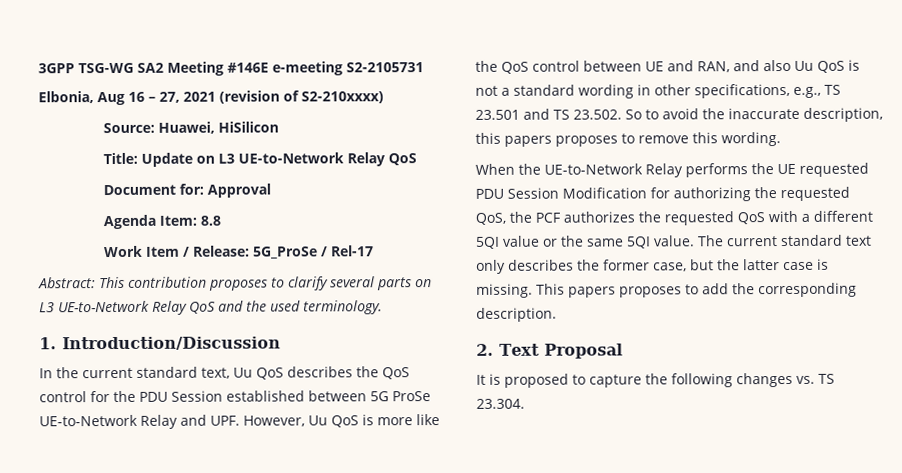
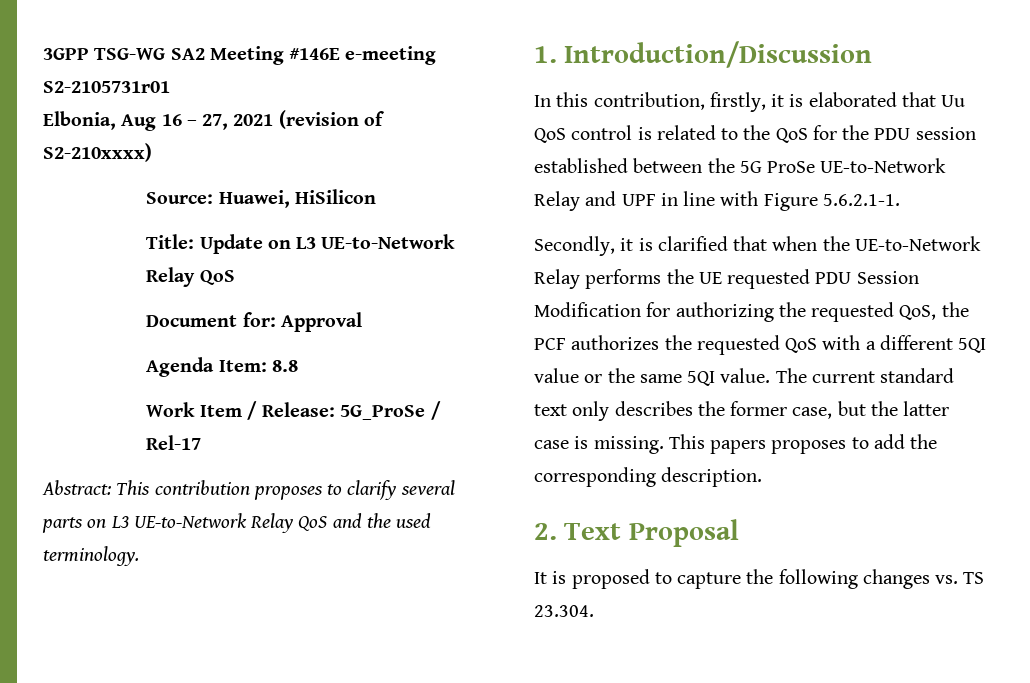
- 3GPP TSG-WG SA2 Meeting #146E e-meeting S2-2105731
+ 3GPP TSG-WG SA2 Meeting #146E e-meeting S2-2105731r01
- In the current standard text, Uu QoS describes the QoS control for the PDU Session established between 5G ProSe UE-to-Network Relay and UPF. However, Uu QoS is more like the QoS control between UE and RAN, and also Uu QoS is not a standard wording in other specifications, e.g., TS 23.501 and TS 23.502. So to avoid the inaccurate description, this papers proposes to remove this wording.
- When the UE-to-Network Relay performs the UE requested PDU Session Modification for authorizing the requested QoS, the PCF authorizes the requested QoS with a different 5QI value or the same 5QI value.
+ In this contribution, firstly, it is elaborated that Uu QoS control is related to the QoS for the PDU session established between the 5G ProSe UE-to-Network Relay and UPF in line with Figure 5.6.2.1-1.
+ Secondly, it is clarified that when the UE-to-Network Relay performs the UE requested PDU Session Modification for authorizing the requested QoS, the PCF authorizes the requested QoS with a different 5QI value or the same 5QI value.

